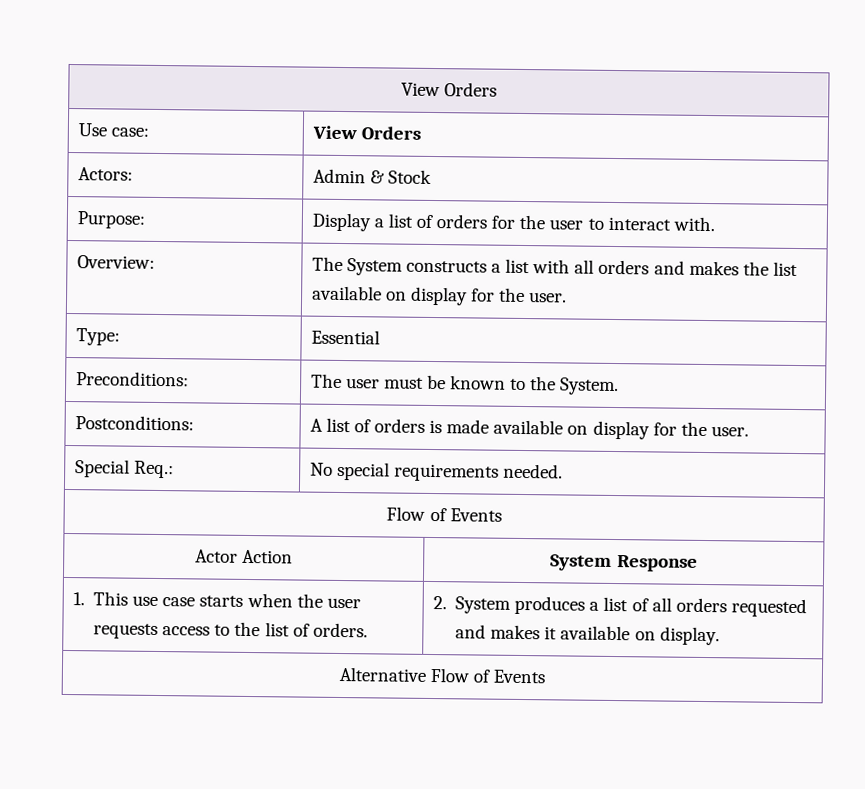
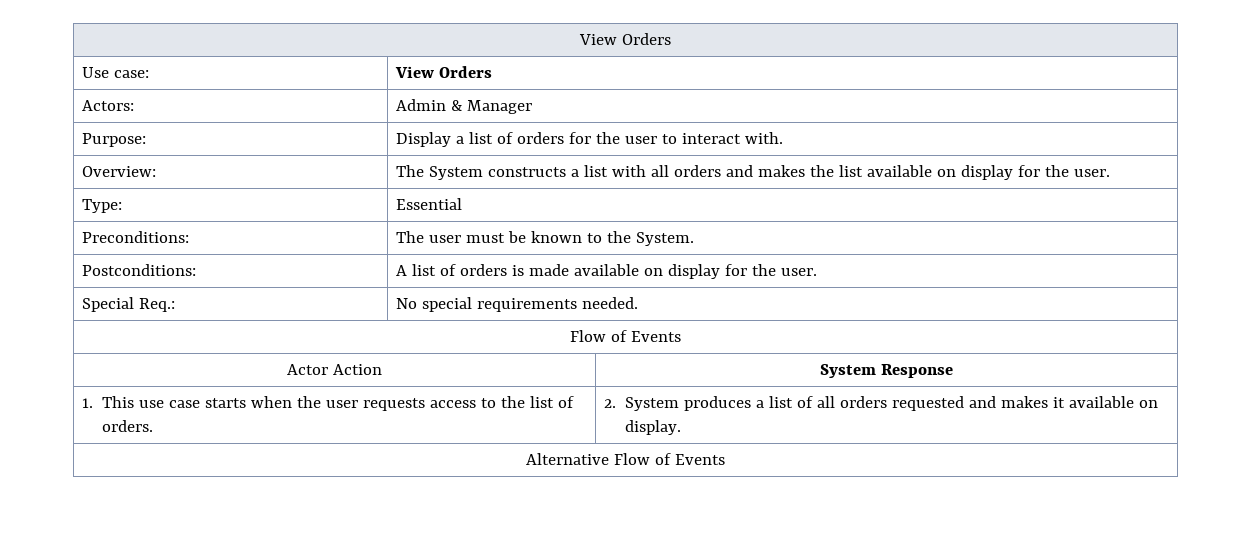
- Actors: | Admin & Stock
+ Actors: | Admin & Manager

